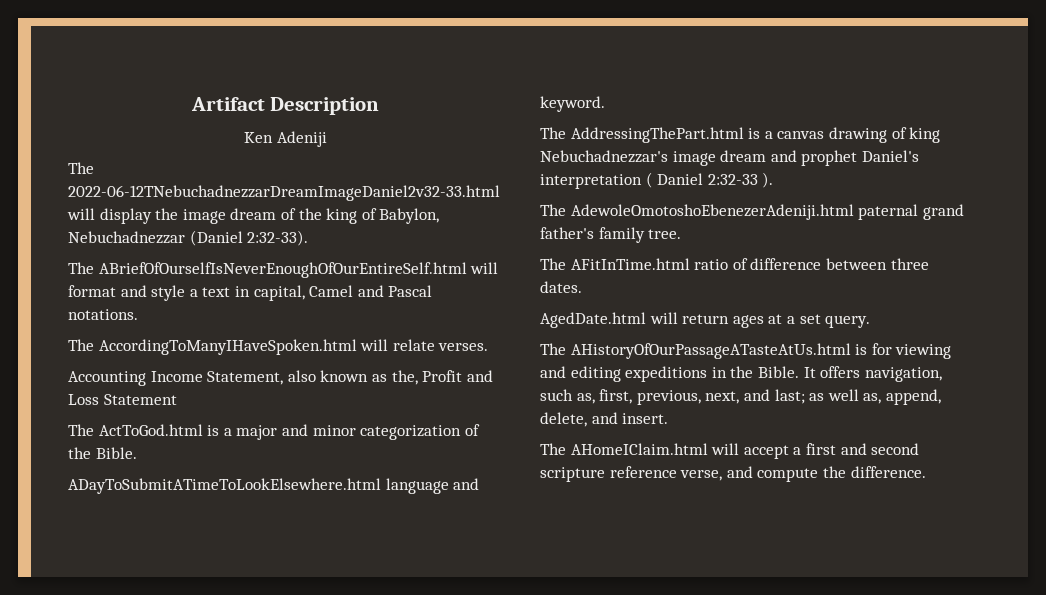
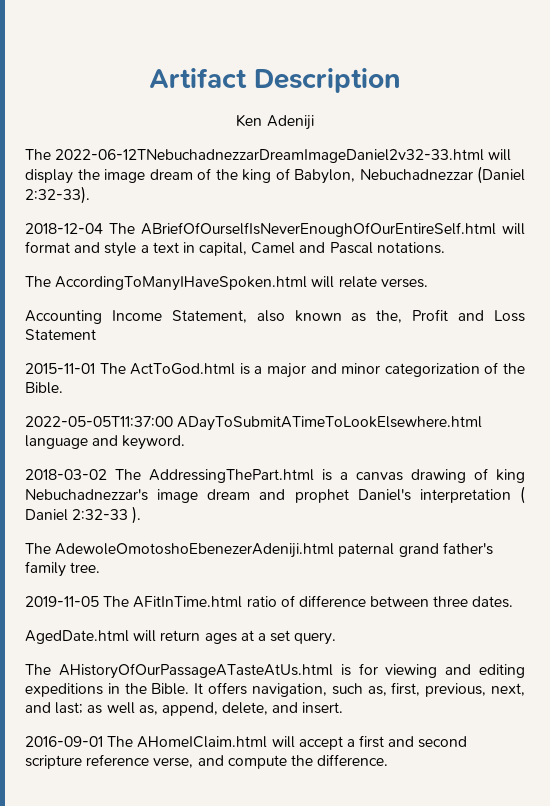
- The ABriefOfOurselfIsNeverEnoughOfOurEntireSelf.html will format and style a text in capital, Camel and Pascal notations.
+ 2018-12-04 The ABriefOfOurselfIsNeverEnoughOfOurEntireSelf.html will format and style a text in capital, Camel and Pascal notations.
- The ActToGod.html is a major and minor categorization of the Bible.
+ 2015-11-01 The ActToGod.html is a major and minor categorization of the Bible.
- ADayToSubmitATimeToLookElsewhere.html language and keyword.
+ 2022-05-05T11:37:00 ADayToSubmitATimeToLookElsewhere.html language and keyword.
- The AddressingThePart.html is a canvas drawing of king Nebuchadnezzar's image dream and prophet Daniel's interpretation ( Daniel 2:32-33 ).
+ 2018-03-02 The AddressingThePart.html is a canvas drawing of king Nebuchadnezzar's image dream and prophet Daniel's interpretation ( Daniel 2:32-33 ).
- The AFitInTime.html ratio of difference between three dates.
+ 2019-11-05 The AFitInTime.html ratio of difference between three dates.
- The AHomeIClaim.html will accept a first and second scripture reference verse, and compute the difference.
+ 2016-09-01 The AHomeIClaim.html will accept a first and second scripture reference verse, and compute the difference.

